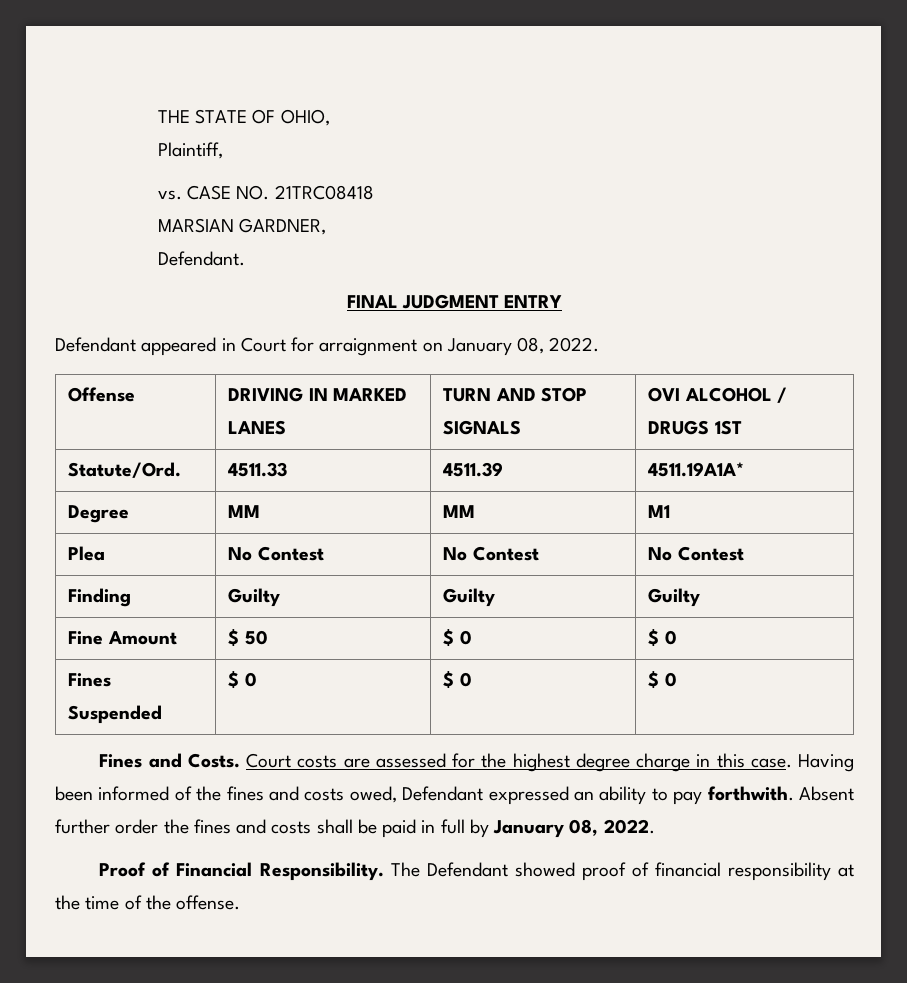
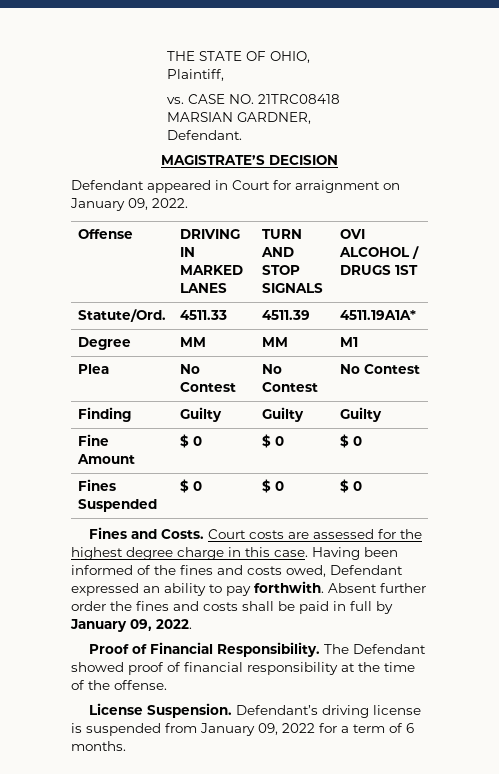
- FINAL JUDGMENT ENTRY
+ MAGISTRATE’S DECISION
- Defendant appeared in Court for arraignment on January 08, 2022.
+ Defendant appeared in Court for arraignment on January 09, 2022.
- Fine Amount | $ 50 | $ 0 | $ 0
+ Fine Amount | $ 0 | $ 0 | $ 0
- Absent further order the fines and costs shall be paid in full by January 08, 2022.
+ Absent further order the fines and costs shall be paid in full by January 09, 2022.
+ License Suspension. Defendant’s driving license is suspended from January 09, 2022 for a term of 6 months.

